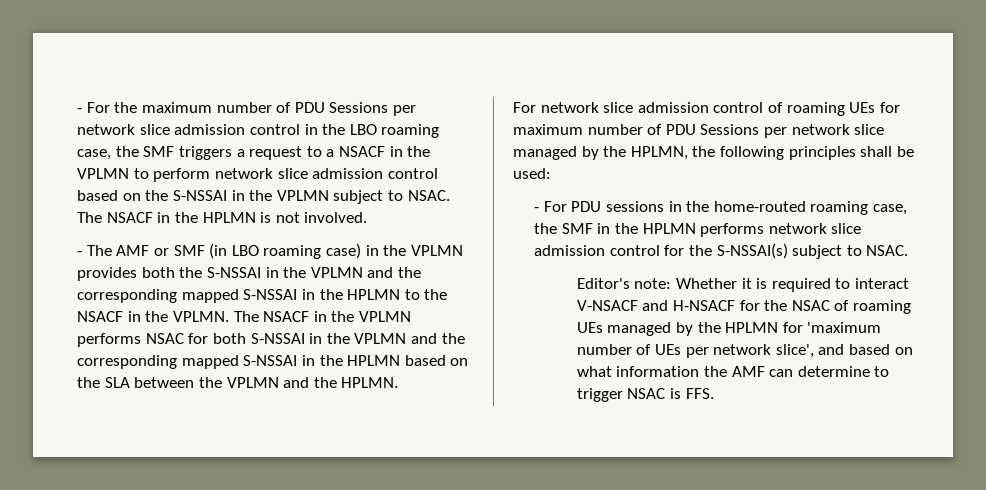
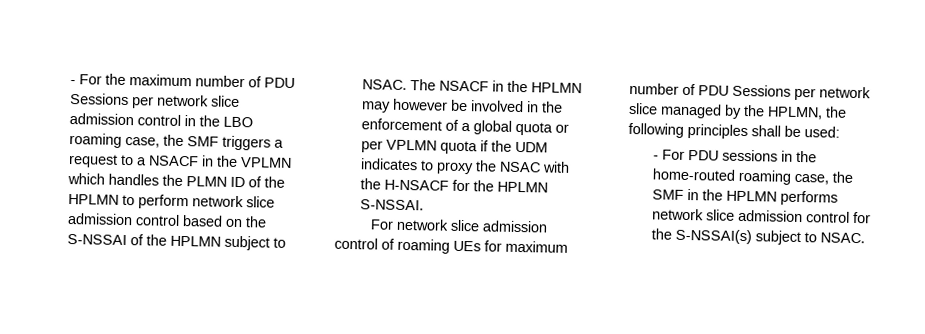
- - For the maximum number of PDU Sessions per network slice admission control in the LBO roaming case, the SMF triggers a request to a NSACF in the VPLMN to perform network slice admission control based on the S-NSSAI in the VPLMN subject to NSAC.
+ - For the maximum number of PDU Sessions per network slice admission control in the LBO roaming case, the SMF triggers a request to a NSACF in the VPLMN which handles the PLMN ID of the HPLMN to perform network slice admission control based on the S-NSSAI of the HPLMN subject to NSAC.
- The NSACF in the HPLMN is not involved.
- ‐ The AMF or SMF (in LBO roaming case) in the VPLMN provides both the S-NSSAI in the VPLMN and the corresponding mapped S-NSSAI in the HPLMN to the NSACF in the VPLMN. The NSACF in the VPLMN performs NSAC for both S-NSSAI in the VPLMN and the corresponding mapped S-NSSAI in the HPLMN based on the SLA between the VPLMN and the HPLMN.
+ The NSACF in the HPLMN may however be involved in the enforcement of a global quota or per VPLMN quota if the UDM indicates to proxy the NSAC with the H-NSACF for the HPLMN S-NSSAI.
- Editor's note: Whether it is required to interact V-NSACF and H-NSACF for the NSAC of roaming UEs managed by the HPLMN for 'maximum number of UEs per network slice', and based on what information the AMF can determine to trigger NSAC is FFS.

